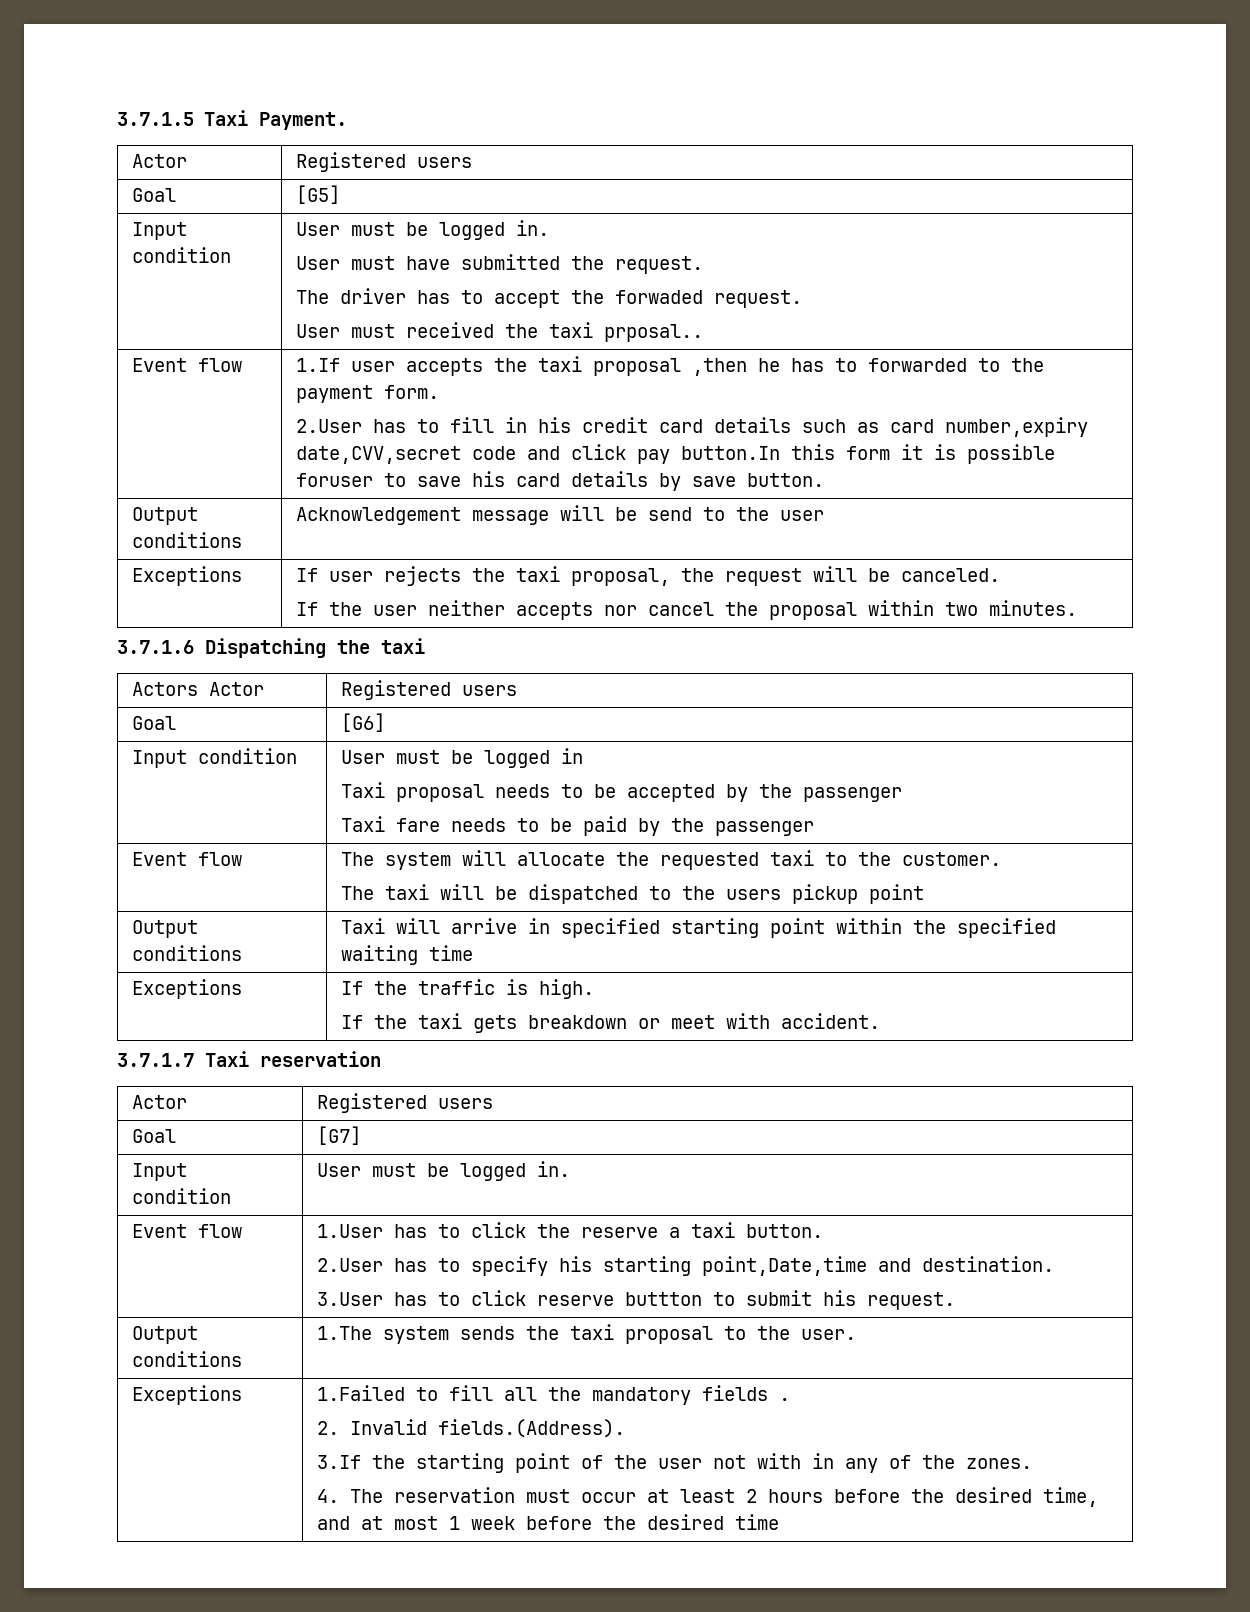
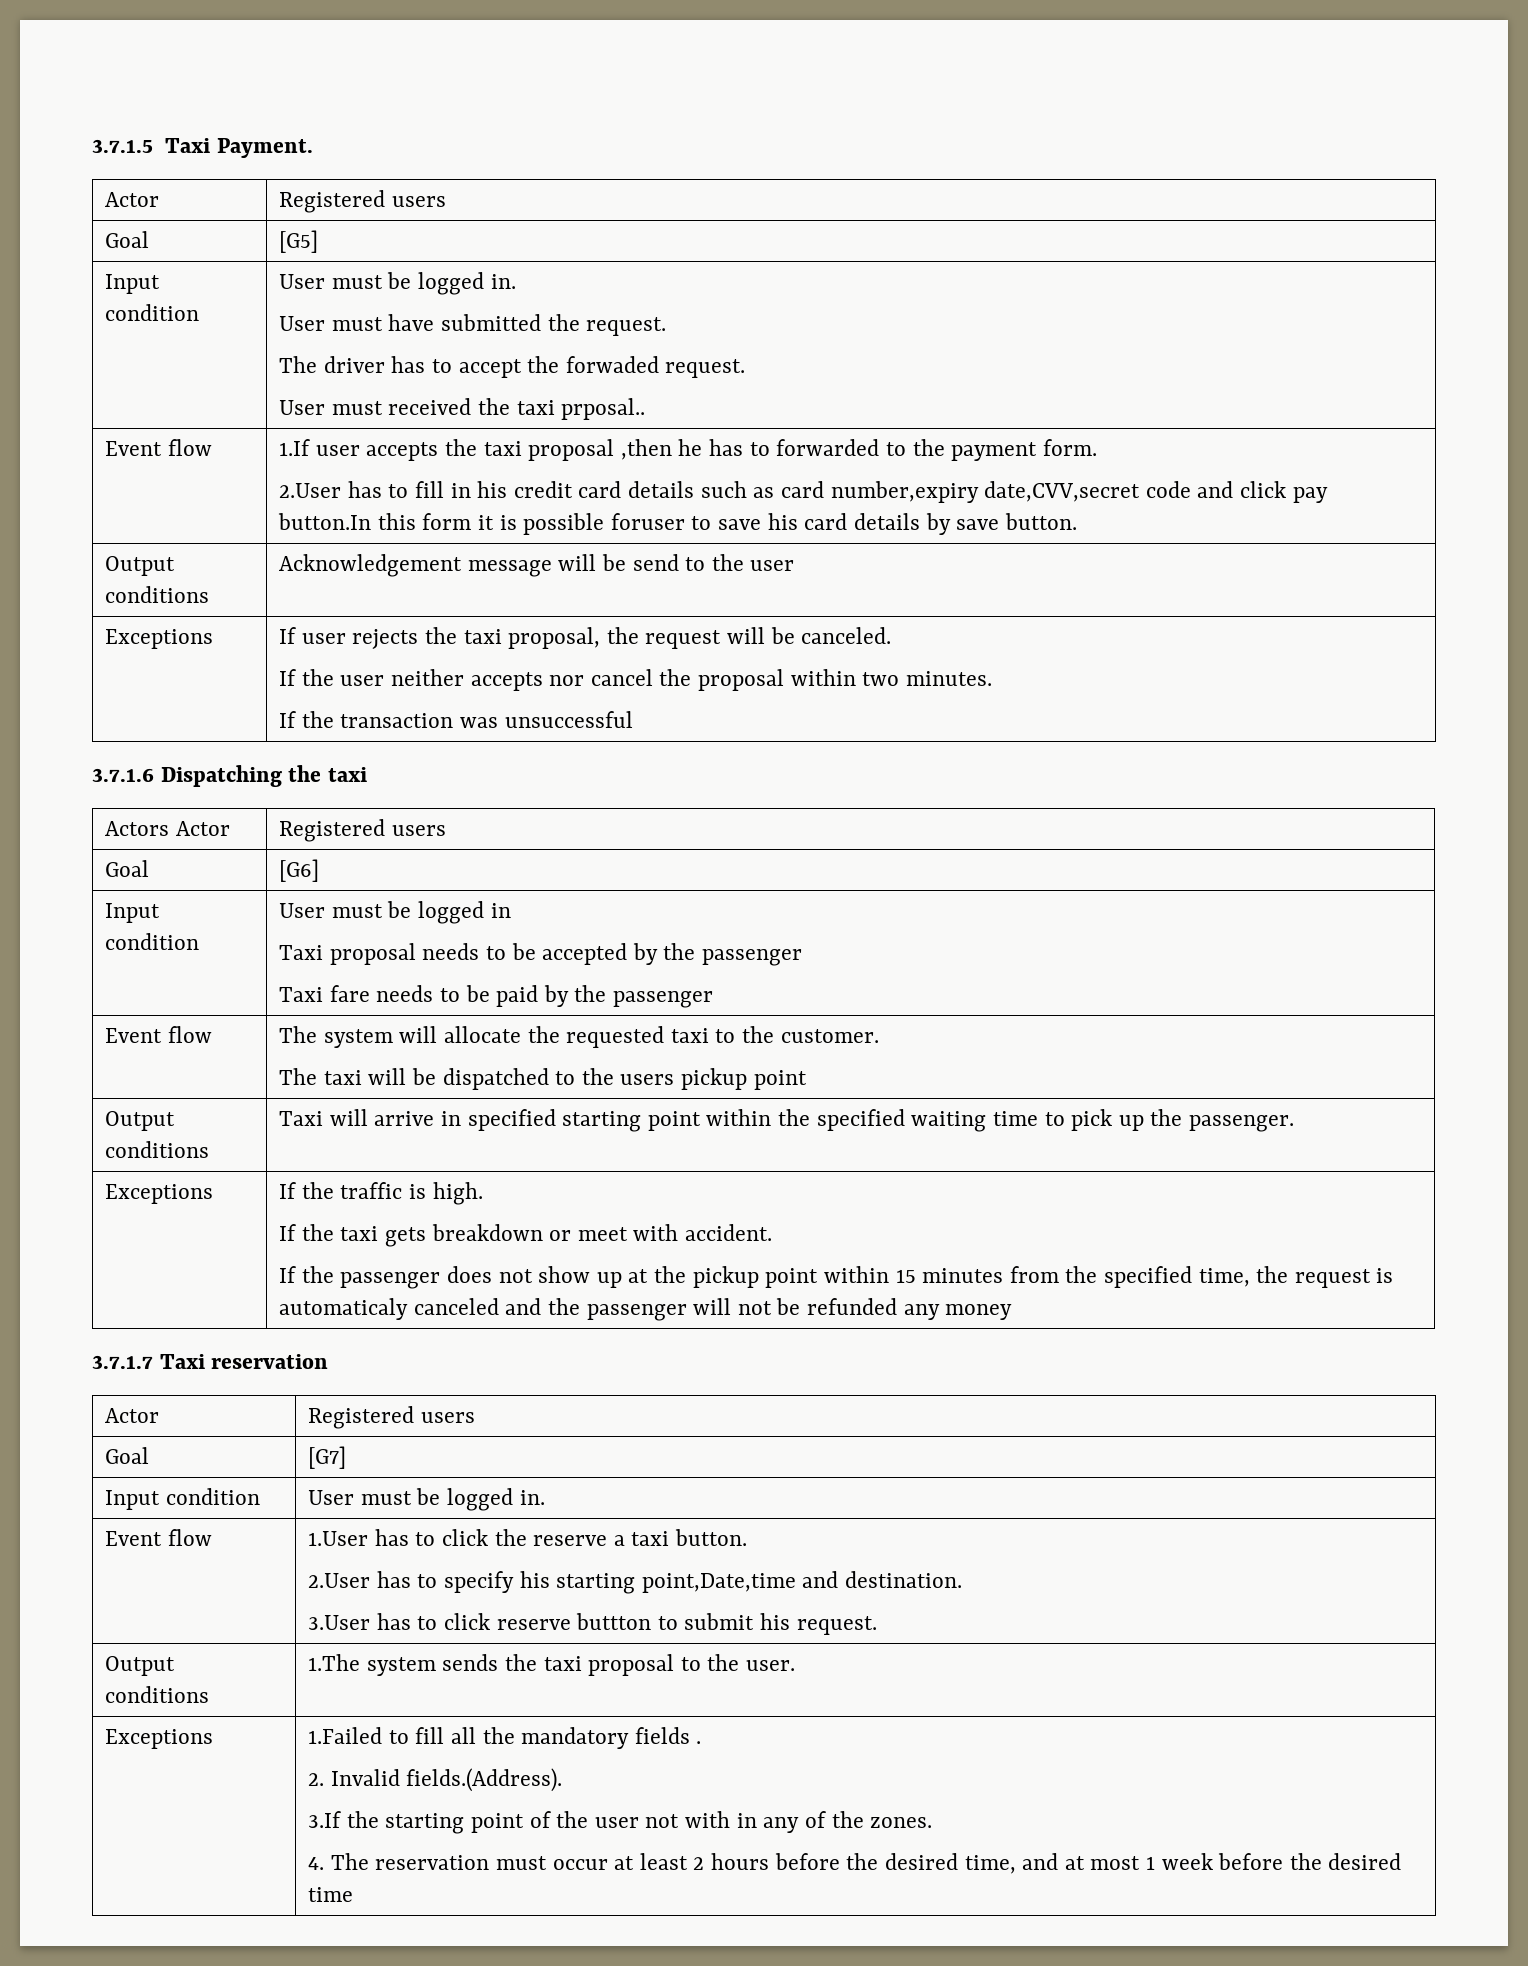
  Exceptions | If user rejects the taxi proposal, the request will be canceled.
  If the user neither accepts nor cancel the proposal within two minutes.
+ If the transaction was unsuccessful
- Output conditions | Taxi will arrive in specified starting point within the specified waiting time
+ Output conditions | Taxi will arrive in specified starting point within the specified waiting time to pick up the passenger.
+ If the passenger does not show up at the pickup point within 15 minutes from the specified time, the request is automaticaly canceled and the passenger will not be refunded any money

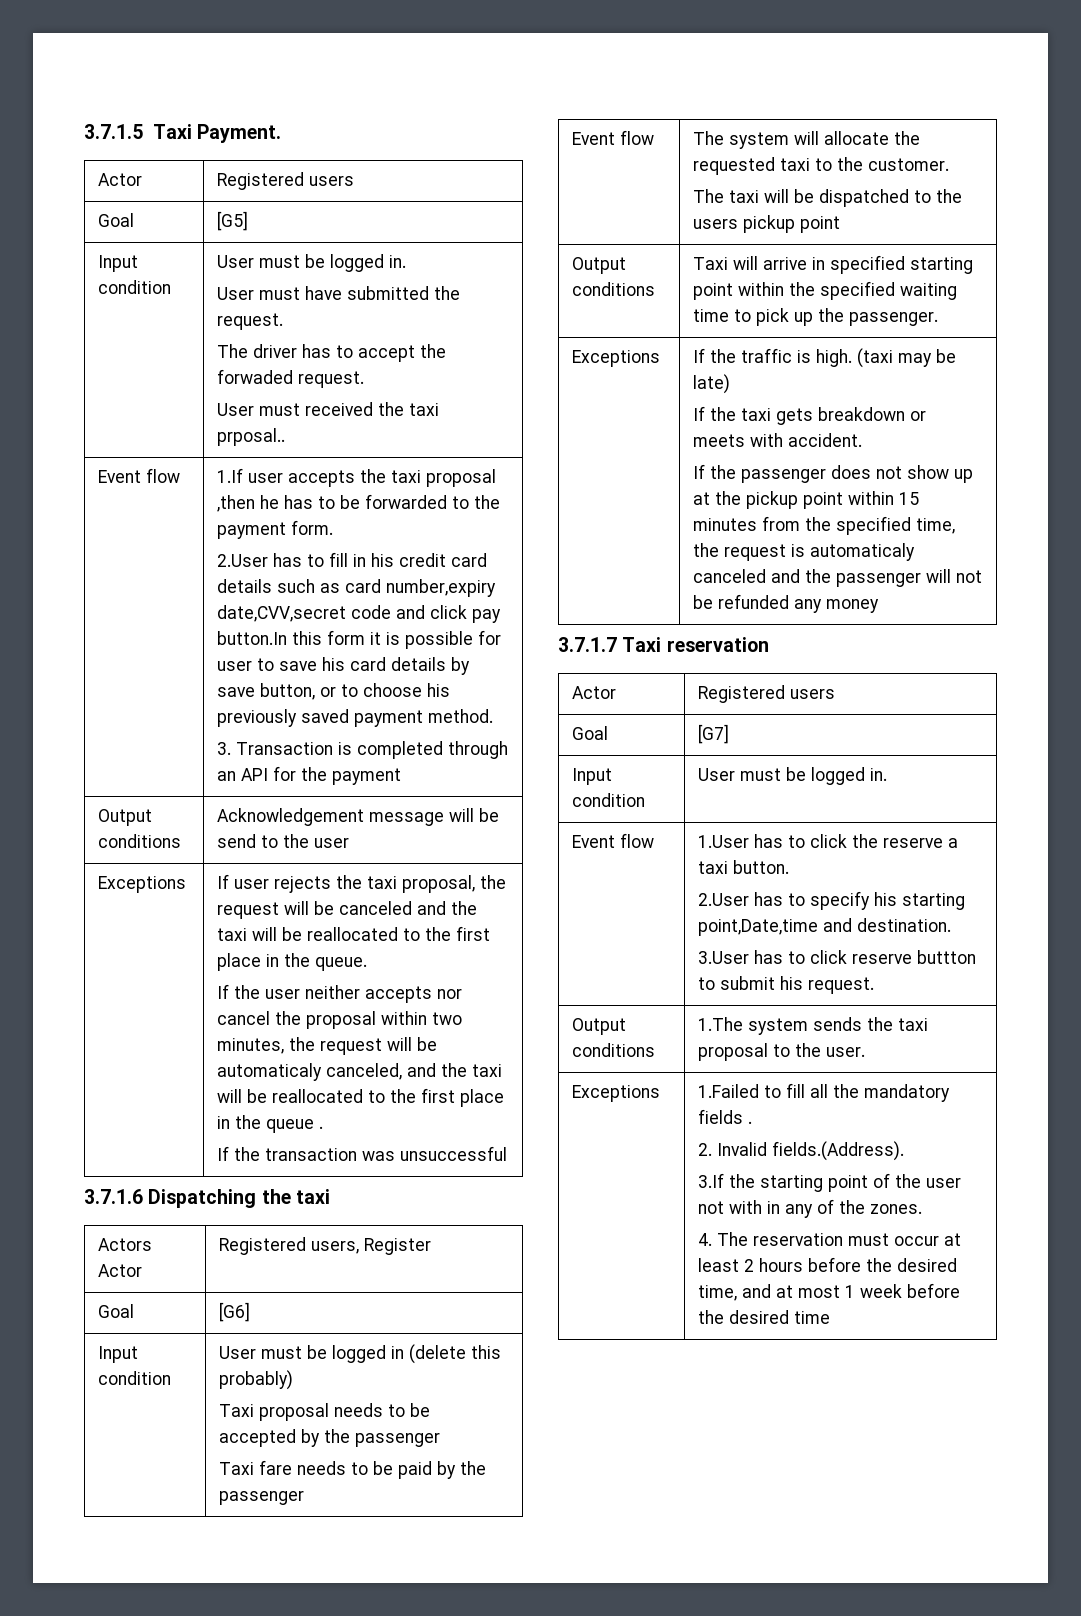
- 1.If user accepts the taxi proposal ,then he has to forwarded to the payment form.
+ 1.If user accepts the taxi proposal ,then he has to be forwarded to the payment form.
- 2.User has to fill in his credit card details such as card number,expiry date,CVV,secret code and click pay button.In this form it is possible foruser to save his card details by save button.
+ 2.User has to fill in his credit card details such as card number,expiry date,CVV,secret code and click pay button.In this form it is possible for user to save his card details by save button, or to choose his previously saved payment method.
+ 3. Transaction is completed through an API for the payment
- If user rejects the taxi proposal, the request will be canceled.
+ If user rejects the taxi proposal, the request will be canceled and the taxi will be reallocated to the first place in the queue.
- If the user neither accepts nor cancel the proposal within two minutes.
+ If the user neither accepts nor cancel the proposal within two minutes, the request will be automaticaly canceled, and the taxi will be reallocated to the first place in the queue .
- Actors Actor | Registered users
+ Actors Actor | Registered users, Register
- Input condition | User must be logged in
+ Input condition | User must be logged in (delete this probably)
+ (taxi may be late)
- If the taxi gets breakdown or meet with accident.
+ If the taxi gets breakdown or meets with accident.

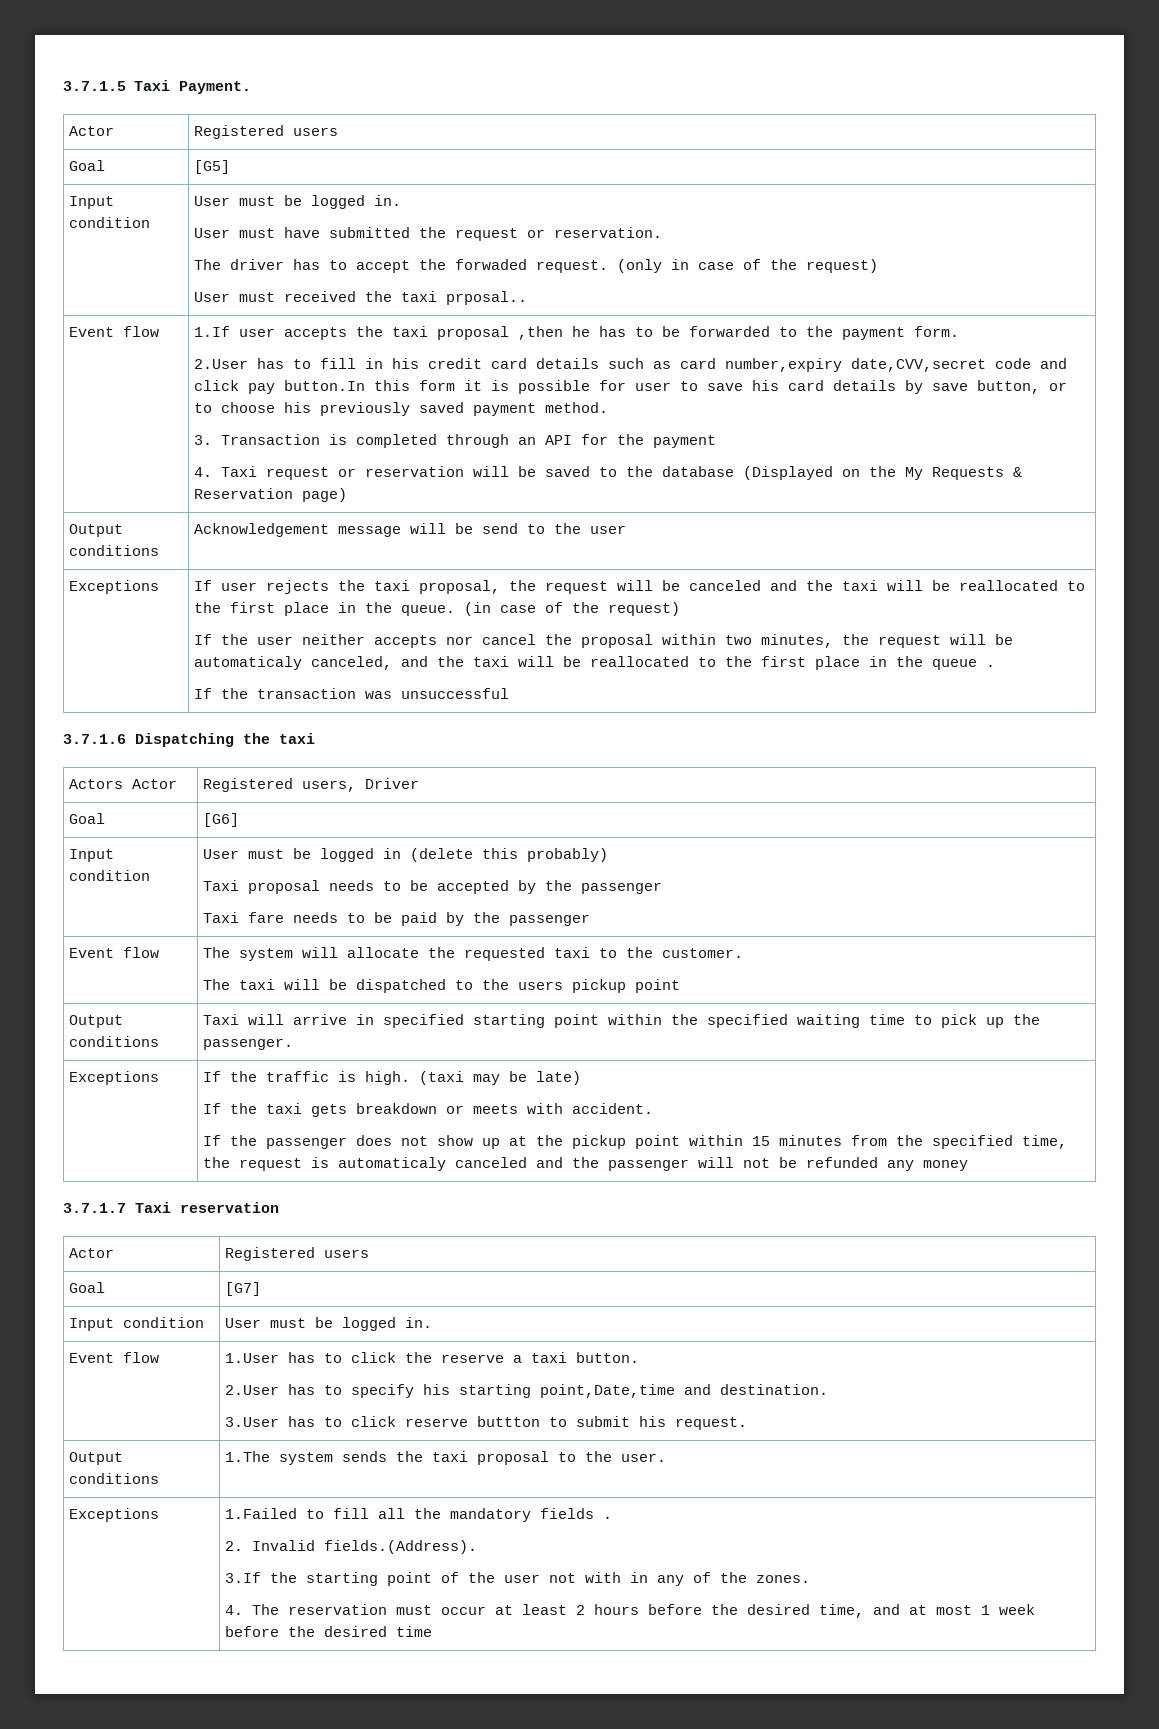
  Goal | [G5]
  Input condition | User must be logged in.
- User must have submitted the request.
- The driver has to accept the forwaded request.
+ User must have submitted the request or reservation.
+ The driver has to accept the forwaded request. (only in case of the request)
+ 4. Taxi request or reservation will be saved to the database (Displayed on the My Requests & Reservation page)
+ (in case of the request)
- Actors Actor | Registered users, Register
+ Actors Actor | Registered users, Driver

